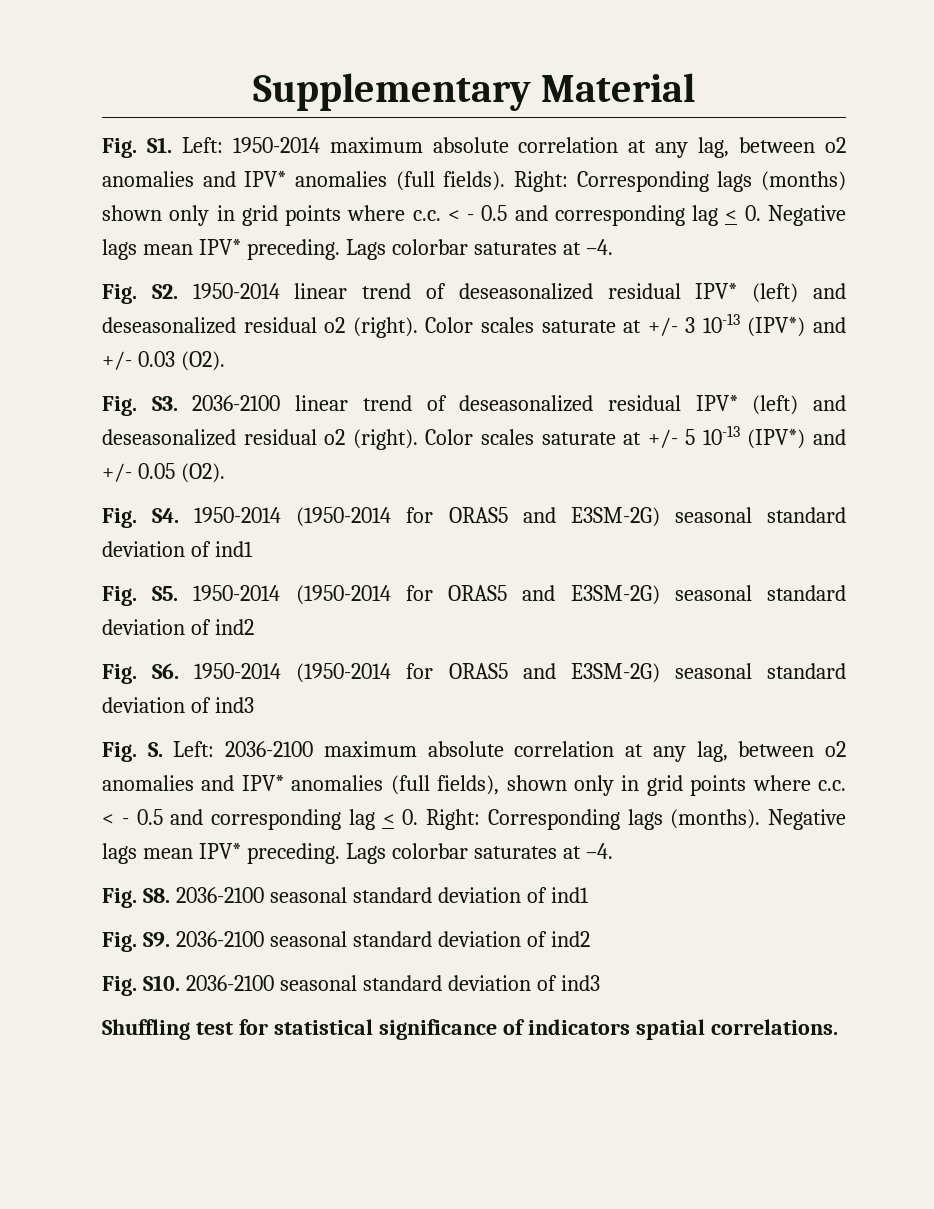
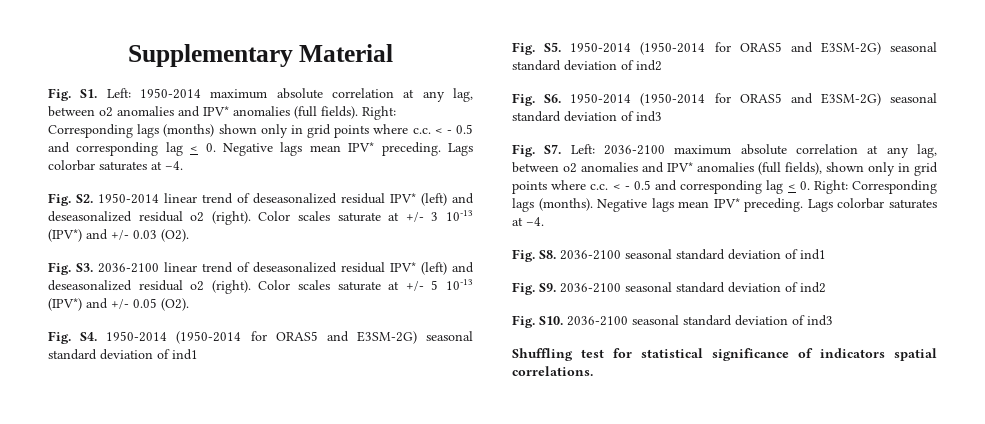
- Fig. S. Left: 2036-2100 maximum absolute correlation at any lag, between o2 anomalies and IPV* anomalies (full fields), shown only in grid points where c.c. < - 0.5 and corresponding lag < 0. Right: Corresponding lags (months).
+ Fig. S7. Left: 2036-2100 maximum absolute correlation at any lag, between o2 anomalies and IPV* anomalies (full fields), shown only in grid points where c.c. < - 0.5 and corresponding lag < 0. Right: Corresponding lags (months).

